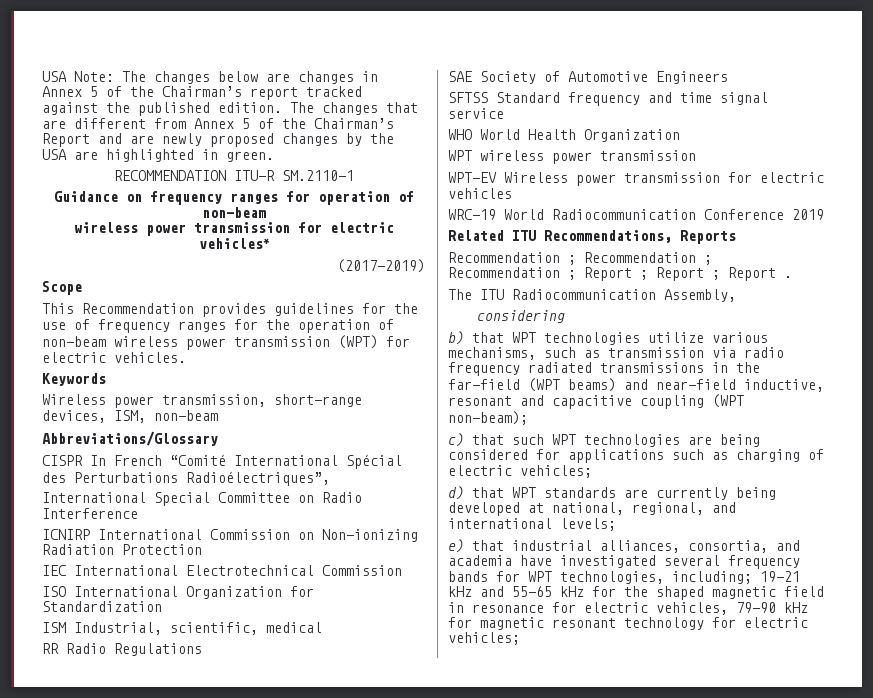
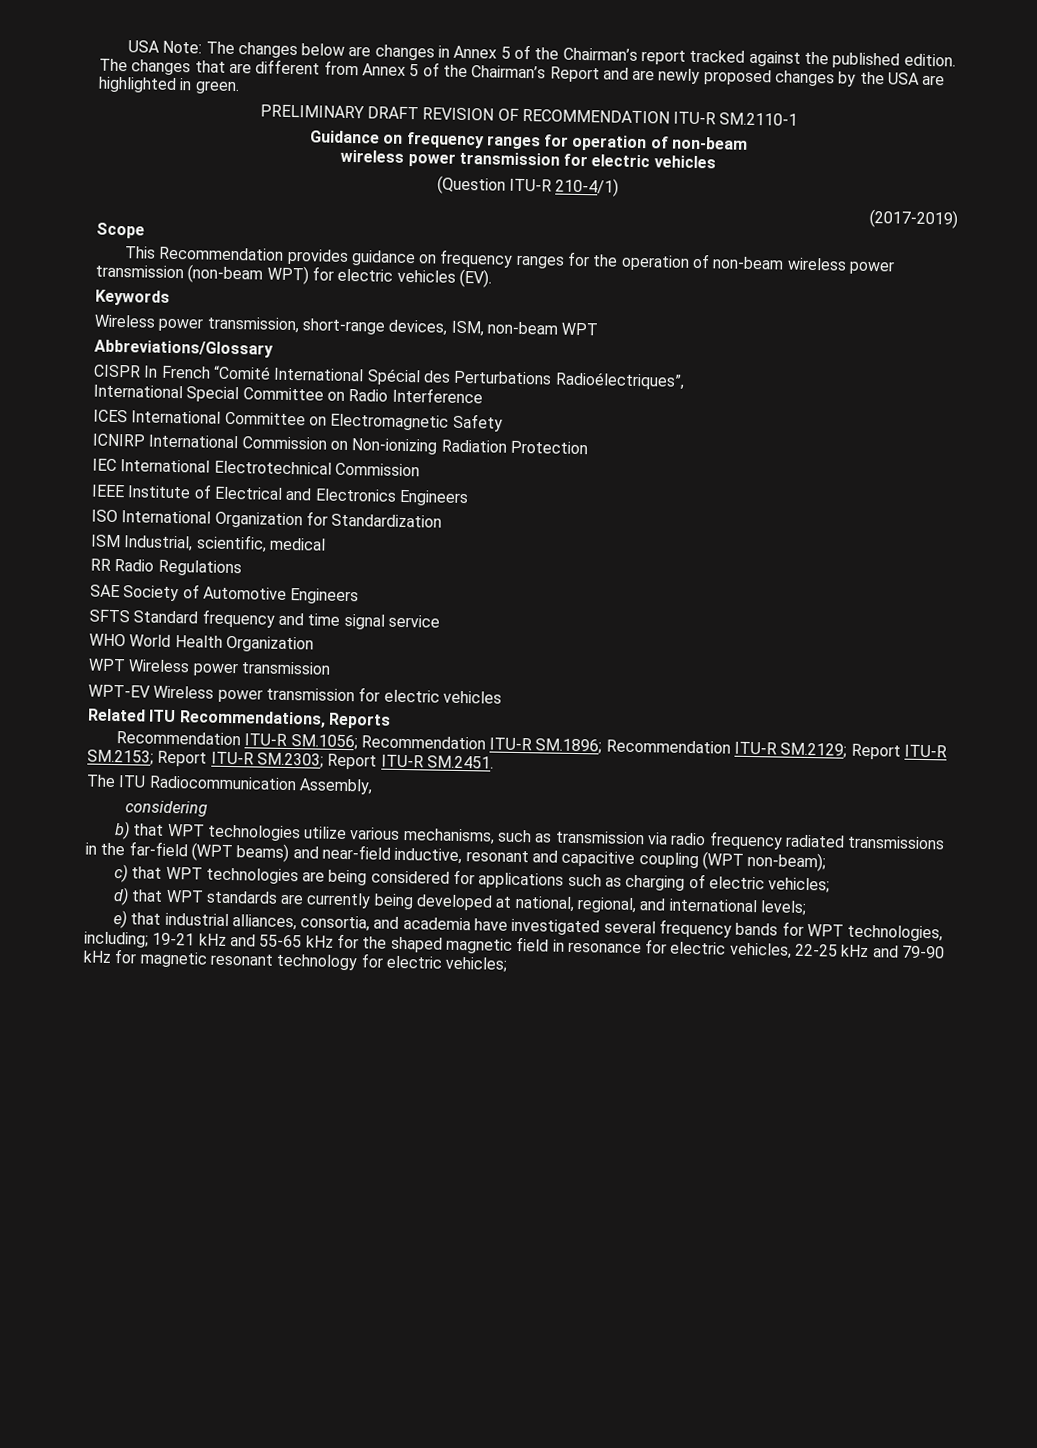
- RECOMMENDATION ITU-R SM.2110-1
+ PRELIMINARY DRAFT REVISION OF RECOMMENDATION ITU-R SM.2110-1
- wireless power transmission for electric vehicles*
+ wireless power transmission for electric vehicles
+ (Question ITU-R 210-4/1)
- This Recommendation provides guidelines for the use of frequency ranges for the operation of non-beam wireless power transmission (WPT) for electric vehicles.
+ This Recommendation provides guidance on frequency ranges for the operation of non-beam wireless power transmission (non-beam WPT) for electric vehicles (EV).
- Wireless power transmission, short-range devices, ISM, non-beam
+ Wireless power transmission, short-range devices, ISM, non-beam WPT
+ ICES International Committee on Electromagnetic Safety
+ IEEE Institute of Electrical and Electronics Engineers
- SFTSS Standard frequency and time signal service
+ SFTS Standard frequency and time signal service
- WPT wireless power transmission
+ WPT Wireless power transmission
- WRC-19 World Radiocommunication Conference 2019
- Recommendation ; Recommendation ; Recommendation ; Report ; Report ; Report .
+ Recommendation ITU-R SM.1056; Recommendation ITU-R SM.1896; Recommendation ITU-R SM.2129; Report ITU-R SM.2153; Report ITU-R SM.2303; Report ITU-R SM.2451.
- c) that such WPT technologies are being considered for applications such as charging of electric vehicles;
+ c) that WPT technologies are being considered for applications such as charging of electric vehicles;
- e) that industrial alliances, consortia, and academia have investigated several frequency bands for WPT technologies, including; 19-21 kHz and 55-65 kHz for the shaped magnetic field in resonance for electric vehicles, 79-90 kHz for magnetic resonant technology for electric vehicles;
+ e) that industrial alliances, consortia, and academia have investigated several frequency bands for WPT technologies, including; 19-21 kHz and 55-65 kHz for the shaped magnetic field in resonance for electric vehicles, 22-25 kHz and 79-90 kHz for magnetic resonant technology for electric vehicles;

